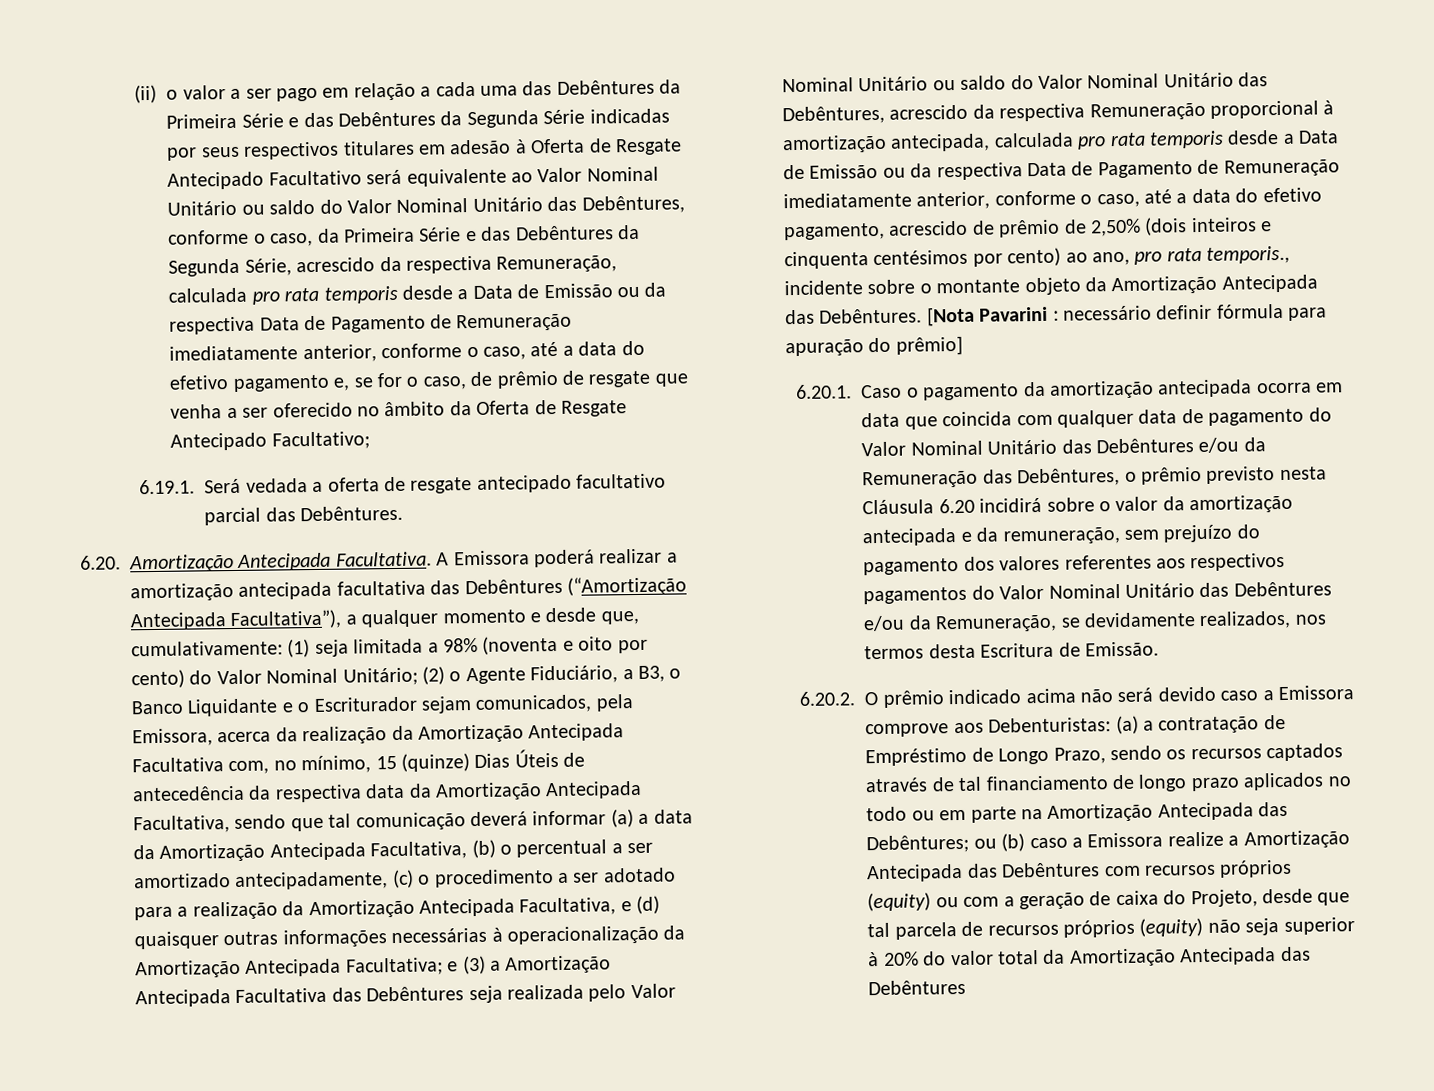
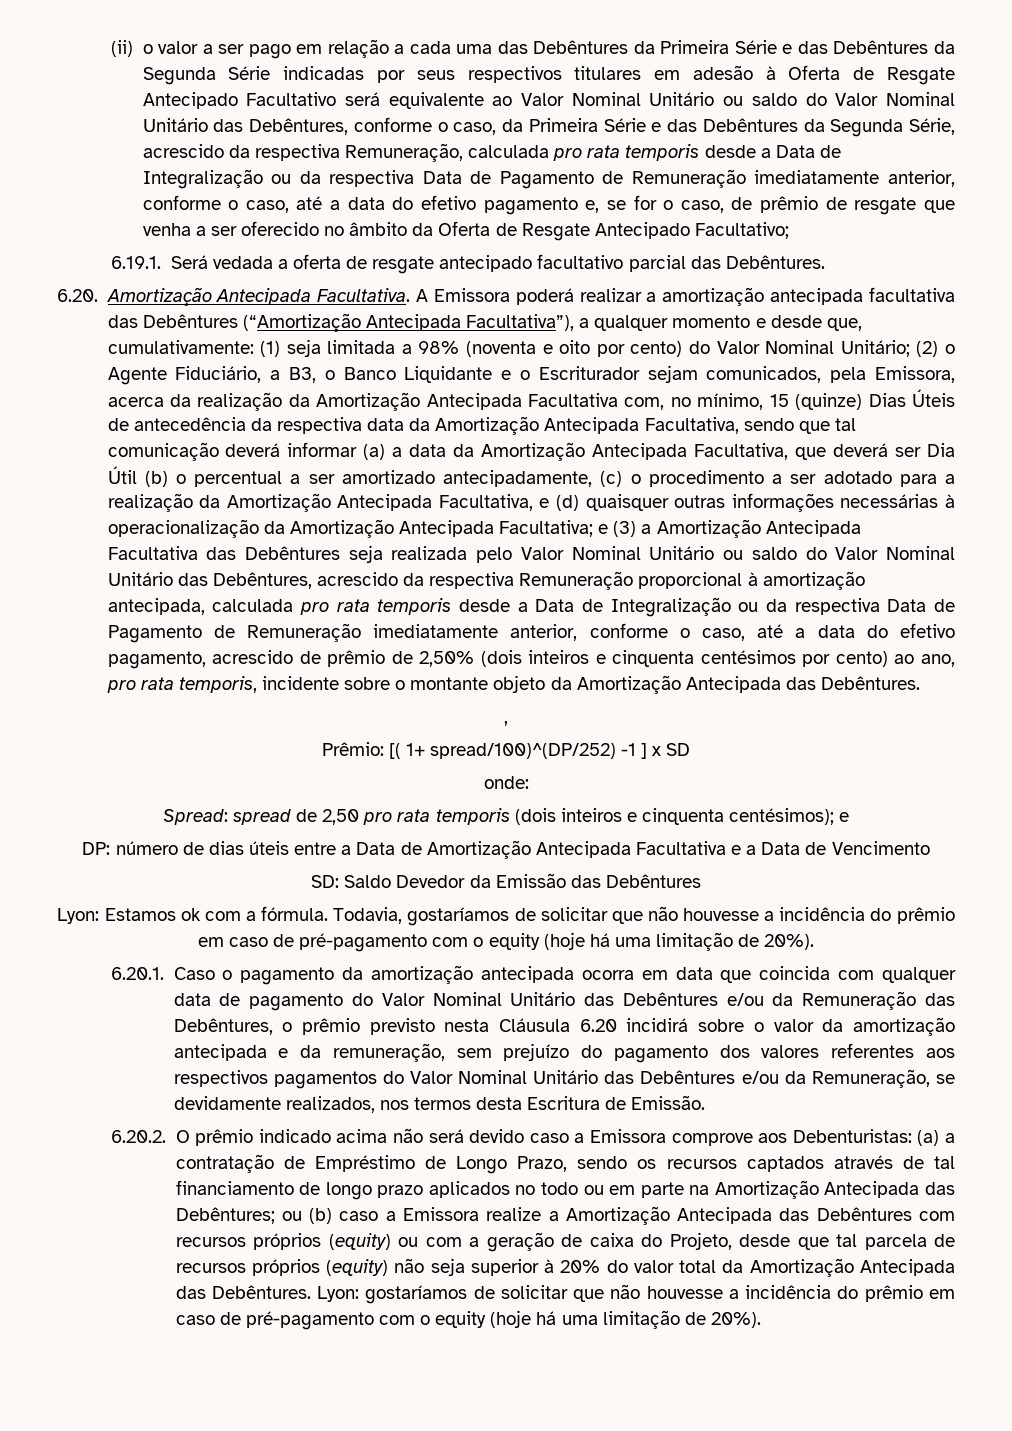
- (ii) o valor a ser pago em relação a cada uma das Debêntures da Primeira Série e das Debêntures da Segunda Série indicadas por seus respectivos titulares em adesão à Oferta de Resgate Antecipado Facultativo será equivalente ao Valor Nominal Unitário ou saldo do Valor Nominal Unitário das Debêntures, conforme o caso, da Primeira Série e das Debêntures da Segunda Série, acrescido da respectiva Remuneração, calculada pro rata temporis desde a Data de Emissão ou da respectiva Data de Pagamento de Remuneração imediatamente anterior, conforme o caso, até a data do efetivo pagamento e, se for o caso, de prêmio de resgate que venha a ser oferecido no âmbito da Oferta de Resgate Antecipado Facultativo;
+ (ii) o valor a ser pago em relação a cada uma das Debêntures da Primeira Série e das Debêntures da Segunda Série indicadas por seus respectivos titulares em adesão à Oferta de Resgate Antecipado Facultativo será equivalente ao Valor Nominal Unitário ou saldo do Valor Nominal Unitário das Debêntures, conforme o caso, da Primeira Série e das Debêntures da Segunda Série, acrescido da respectiva Remuneração, calculada pro rata temporis desde a Data de Integralização ou da respectiva Data de Pagamento de Remuneração imediatamente anterior, conforme o caso, até a data do efetivo pagamento e, se for o caso, de prêmio de resgate que venha a ser oferecido no âmbito da Oferta de Resgate Antecipado Facultativo;
- (2) o Agente Fiduciário, a B3, o Banco Liquidante e o Escriturador sejam comunicados, pela Emissora, acerca da realização da Amortização Antecipada Facultativa com, no mínimo, 15 (quinze) Dias Úteis de antecedência da respectiva data da Amortização Antecipada Facultativa, sendo que tal comunicação deverá informar (a) a data da Amortização Antecipada Facultativa, (b) o percentual a ser amortizado antecipadamente, (c) o procedimento a ser adotado para a realização da Amortização Antecipada Facultativa, e (d) quaisquer outras informações necessárias à operacionalização da Amortização Antecipada Facultativa;
+ (2) o Agente Fiduciário, a B3, o Banco Liquidante e o Escriturador sejam comunicados, pela Emissora, acerca da realização da Amortização Antecipada Facultativa com, no mínimo, 15 (quinze) Dias Úteis de antecedência da respectiva data da Amortização Antecipada Facultativa, sendo que tal comunicação deverá informar (a) a data da Amortização Antecipada Facultativa, que deverá ser Dia Útil (b) o percentual a ser amortizado antecipadamente, (c) o procedimento a ser adotado para a realização da Amortização Antecipada Facultativa, e (d) quaisquer outras informações necessárias à operacionalização da Amortização Antecipada Facultativa;
- e (3) a Amortização Antecipada Facultativa das Debêntures seja realizada pelo Valor Nominal Unitário ou saldo do Valor Nominal Unitário das Debêntures, acrescido da respectiva Remuneração proporcional à amortização antecipada, calculada pro rata temporis desde a Data de Emissão ou da respectiva Data de Pagamento de Remuneração imediatamente anterior, conforme o caso, até a data do efetivo pagamento, acrescido de prêmio de 2,50% (dois inteiros e cinquenta centésimos por cento) ao ano, pro rata temporis., incidente sobre o montante objeto da Amortização Antecipada das Debêntures. [Nota Pavarini : necessário definir fórmula para apuração do prêmio]
+ e (3) a Amortização Antecipada Facultativa das Debêntures seja realizada pelo Valor Nominal Unitário ou saldo do Valor Nominal Unitário das Debêntures, acrescido da respectiva Remuneração proporcional à amortização antecipada, calculada pro rata temporis desde a Data de Integralização ou da respectiva Data de Pagamento de Remuneração imediatamente anterior, conforme o caso, até a data do efetivo pagamento, acrescido de prêmio de 2,50% (dois inteiros e cinquenta centésimos por cento) ao ano, pro rata temporis, incidente sobre o montante objeto da Amortização Antecipada das Debêntures.
+ ,
+ Prêmio: [( 1+ spread/100)^(DP/252) -1 ] x SD
+ onde:
+ Spread: spread de 2,50 pro rata temporis (dois inteiros e cinquenta centésimos); e
+ DP: número de dias úteis entre a Data de Amortização Antecipada Facultativa e a Data de Vencimento
+ SD: Saldo Devedor da Emissão das Debêntures
+ Lyon: Estamos ok com a fórmula. Todavia, gostaríamos de solicitar que não houvesse a incidência do prêmio em caso de pré-pagamento com o equity (hoje há uma limitação de 20%).
- ou (b) caso a Emissora realize a Amortização Antecipada das Debêntures com recursos próprios (equity) ou com a geração de caixa do Projeto, desde que tal parcela de recursos próprios (equity) não seja superior à 20% do valor total da Amortização Antecipada das Debêntures
+ ou (b) caso a Emissora realize a Amortização Antecipada das Debêntures com recursos próprios (equity) ou com a geração de caixa do Projeto, desde que tal parcela de recursos próprios (equity) não seja superior à 20% do valor total da Amortização Antecipada das Debêntures. Lyon: gostaríamos de solicitar que não houvesse a incidência do prêmio em caso de pré-pagamento com o equity (hoje há uma limitação de 20%).

